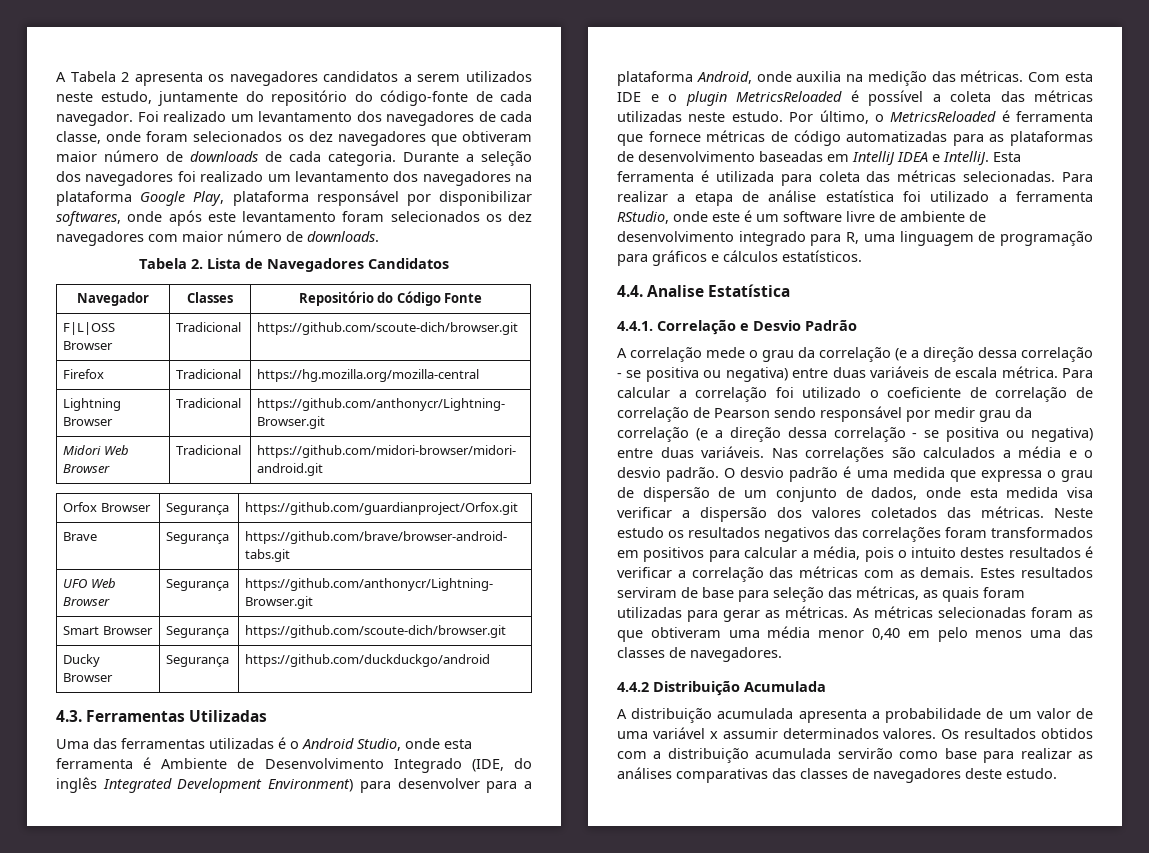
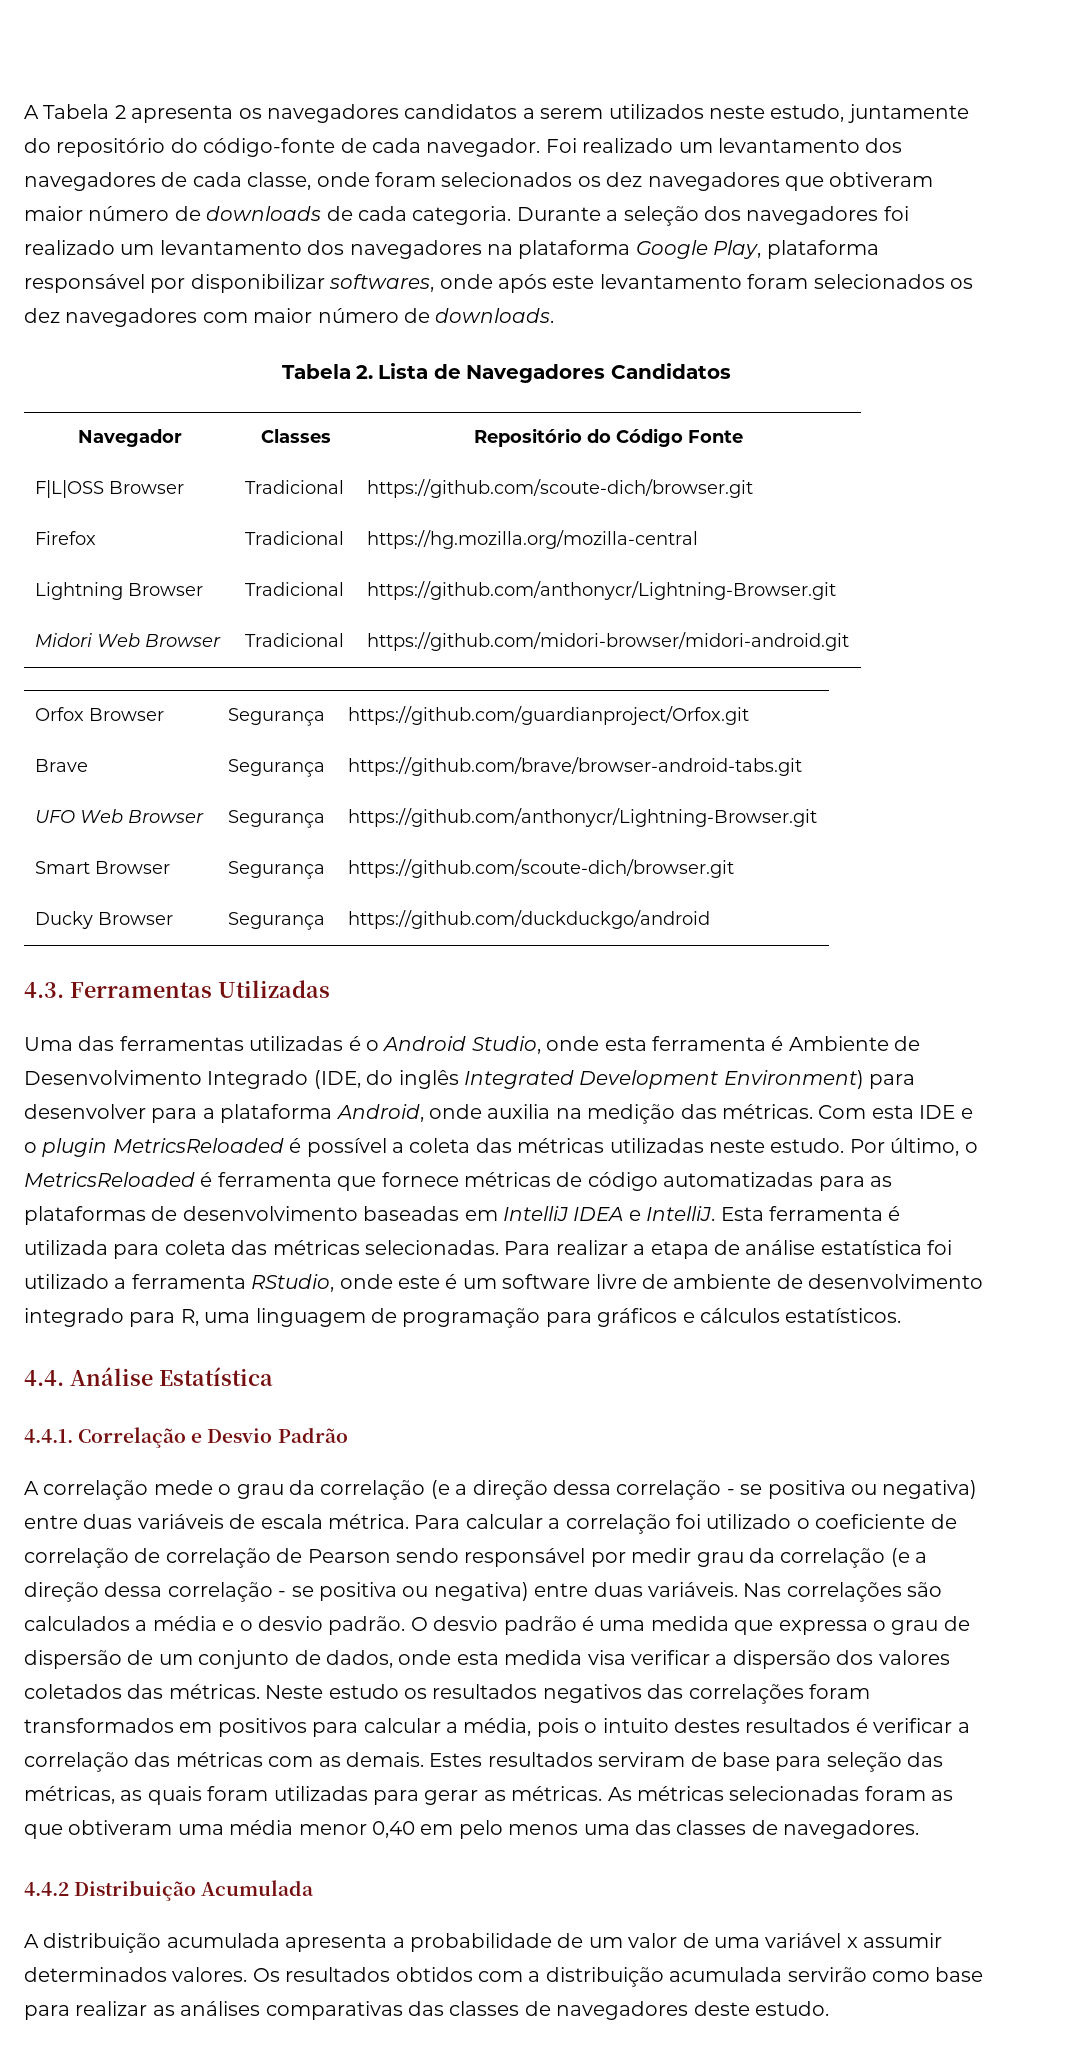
- 4.4. Analise Estatística
+ 4.4. Análise Estatística

